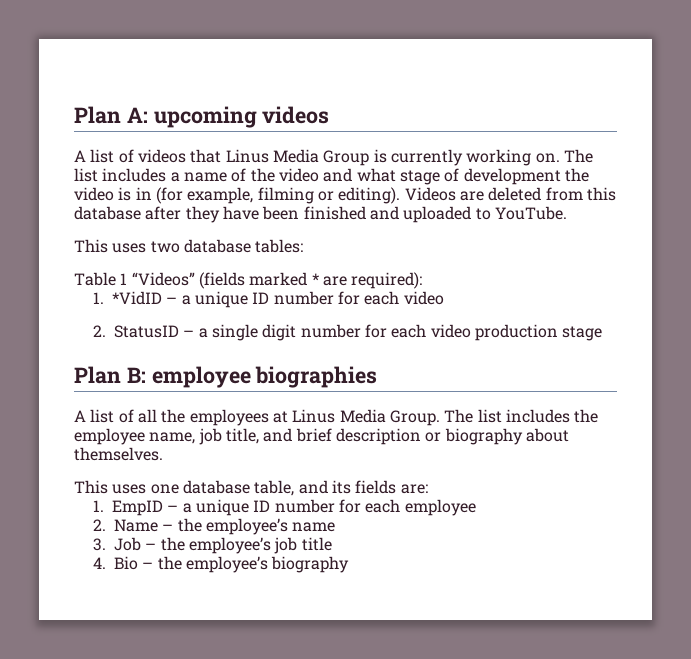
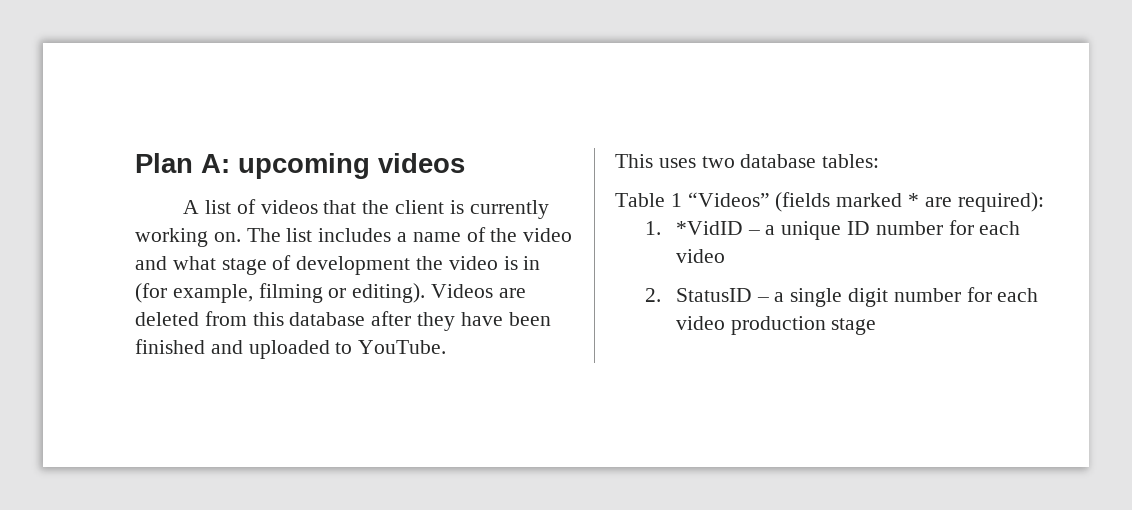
- A list of videos that Linus Media Group is currently working on.
+ A list of videos that the client is currently working on.
- Plan B: employee biographies
- A list of all the employees at Linus Media Group. The list includes the employee name, job title, and brief description or biography about themselves.
- This uses one database table, and its fields are:
- 1. EmpID – a unique ID number for each employee
- 2. Name – the employee’s name
- 3. Job – the employee’s job title
- 4. Bio – the employee’s biography

